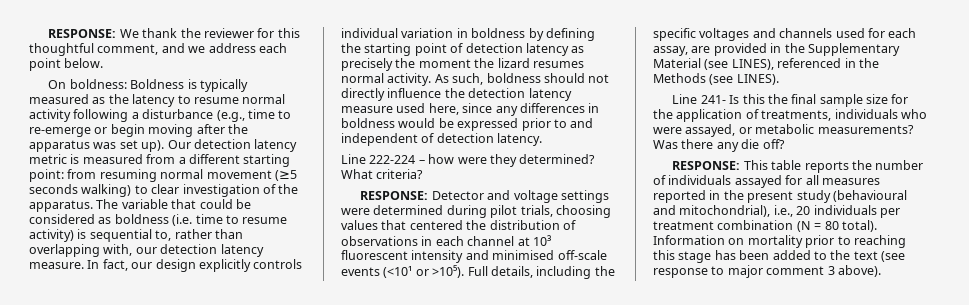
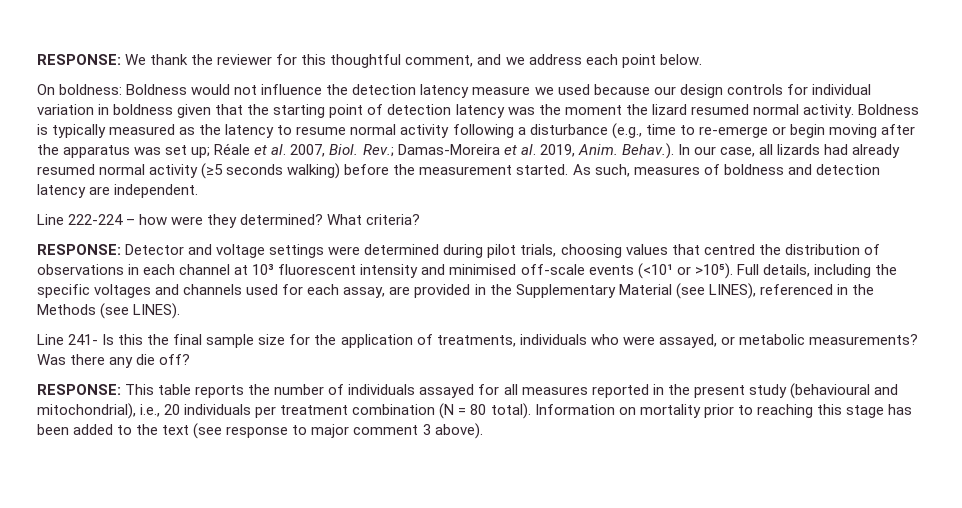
- On boldness: Boldness is typically measured as the latency to resume normal activity following a disturbance (e.g., time to re-emerge or begin moving after the apparatus was set up). Our detection latency metric is measured from a different starting point: from resuming normal movement (≥5 seconds walking) to clear investigation of the apparatus. The variable that could be considered as boldness (i.e. time to resume activity) is sequential to, rather than overlapping with, our detection latency measure. In fact, our design explicitly controls individual variation in boldness by defining the starting point of detection latency as precisely the moment the lizard resumes normal activity. As such, boldness should not directly influence the detection latency measure used here, since any differences in boldness would be expressed prior to and independent of detection latency.
+ On boldness: Boldness would not influence the detection latency measure we used because our design controls for individual variation in boldness given that the starting point of detection latency was the moment the lizard resumed normal activity. Boldness is typically measured as the latency to resume normal activity following a disturbance (e.g., time to re-emerge or begin moving after the apparatus was set up; Réale et al. 2007, Biol. Rev.; Damas-Moreira et al. 2019, Anim. Behav.). In our case, all lizards had already resumed normal activity (≥5 seconds walking) before the measurement started. As such, measures of boldness and detection latency are independent.
- RESPONSE: Detector and voltage settings were determined during pilot trials, choosing values that centered the distribution of observations in each channel at 10³ fluorescent intensity and minimised off-scale events (<10¹ or >10⁵).
+ RESPONSE: Detector and voltage settings were determined during pilot trials, choosing values that centred the distribution of observations in each channel at 10³ fluorescent intensity and minimised off-scale events (<10¹ or >10⁵).

